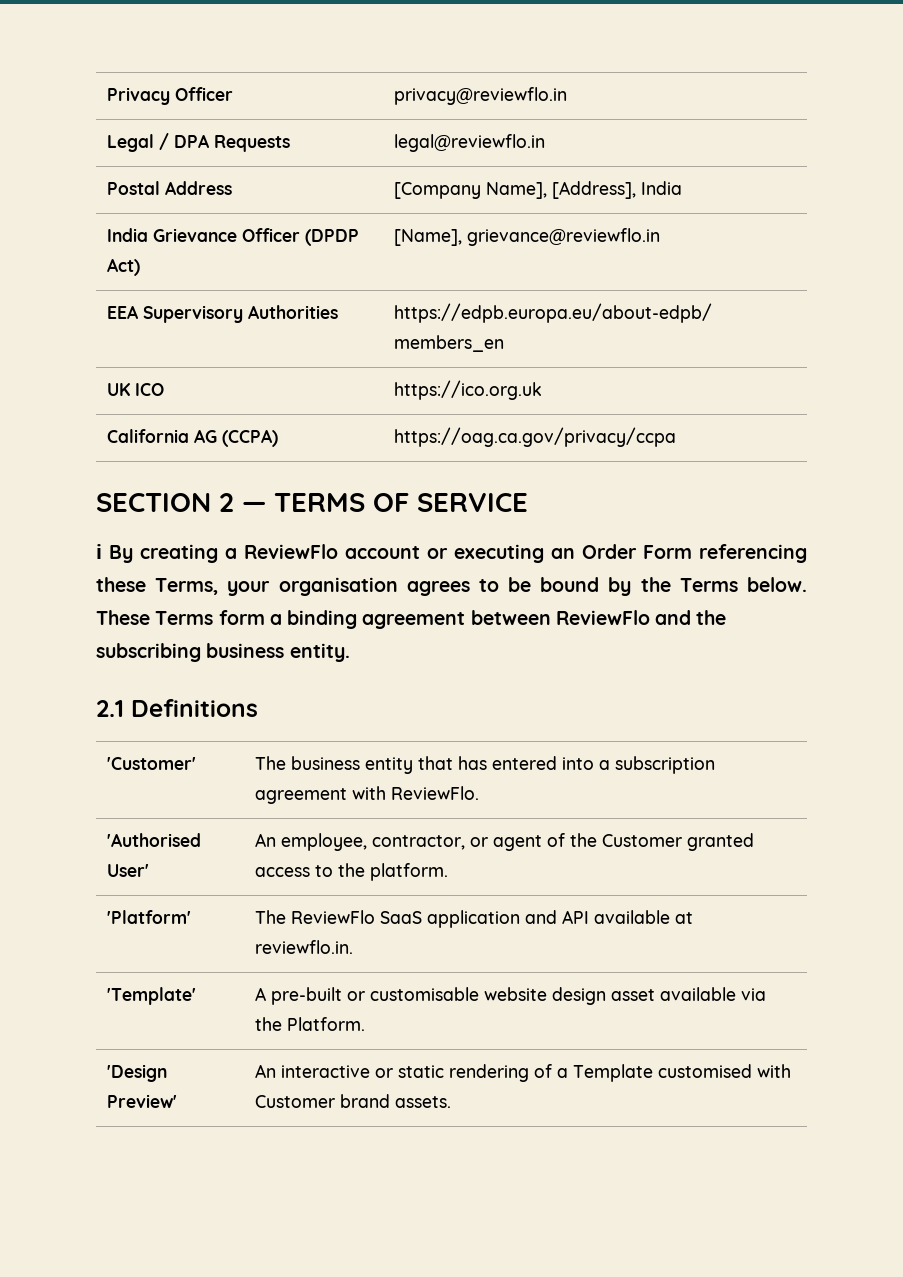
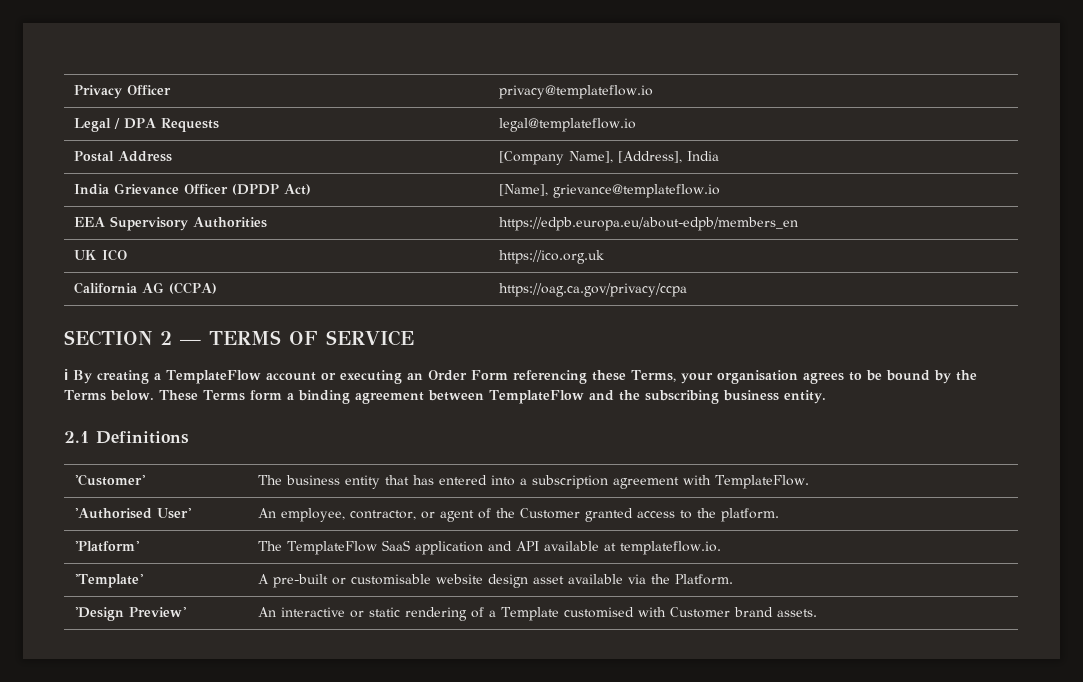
- Privacy Officer | privacy@reviewflo.in
+ Privacy Officer | privacy@templateflow.io
- Legal / DPA Requests | legal@reviewflo.in
+ Legal / DPA Requests | legal@templateflow.io
- India Grievance Officer (DPDP Act) | [Name], grievance@reviewflo.in
+ India Grievance Officer (DPDP Act) | [Name], grievance@templateflow.io
- ℹ By creating a ReviewFlo account or executing an Order Form referencing these Terms, your organisation agrees to be bound by the Terms below.
+ ℹ By creating a TemplateFlow account or executing an Order Form referencing these Terms, your organisation agrees to be bound by the Terms below.
- These Terms form a binding agreement between ReviewFlo and the subscribing business entity.
+ These Terms form a binding agreement between TemplateFlow and the subscribing business entity.
- 'Customer' | The business entity that has entered into a subscription agreement with ReviewFlo.
+ 'Customer' | The business entity that has entered into a subscription agreement with TemplateFlow.
- 'Platform' | The ReviewFlo SaaS application and API available at reviewflo.in.
+ 'Platform' | The TemplateFlow SaaS application and API available at templateflow.io.

